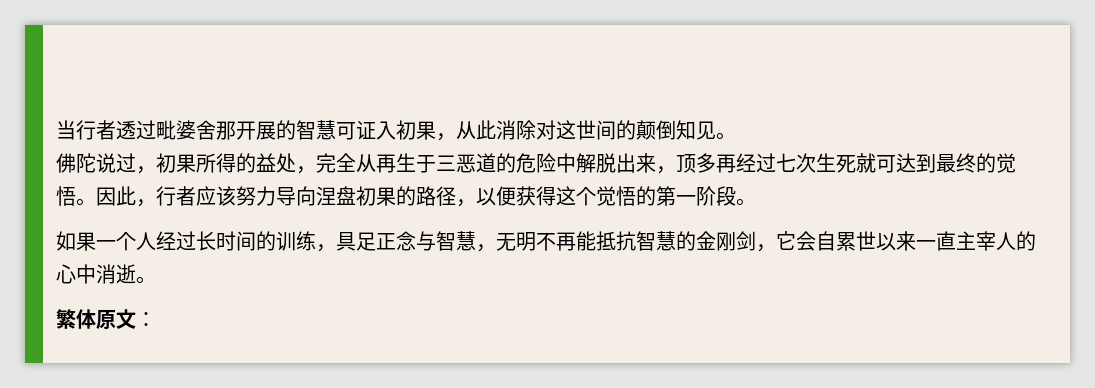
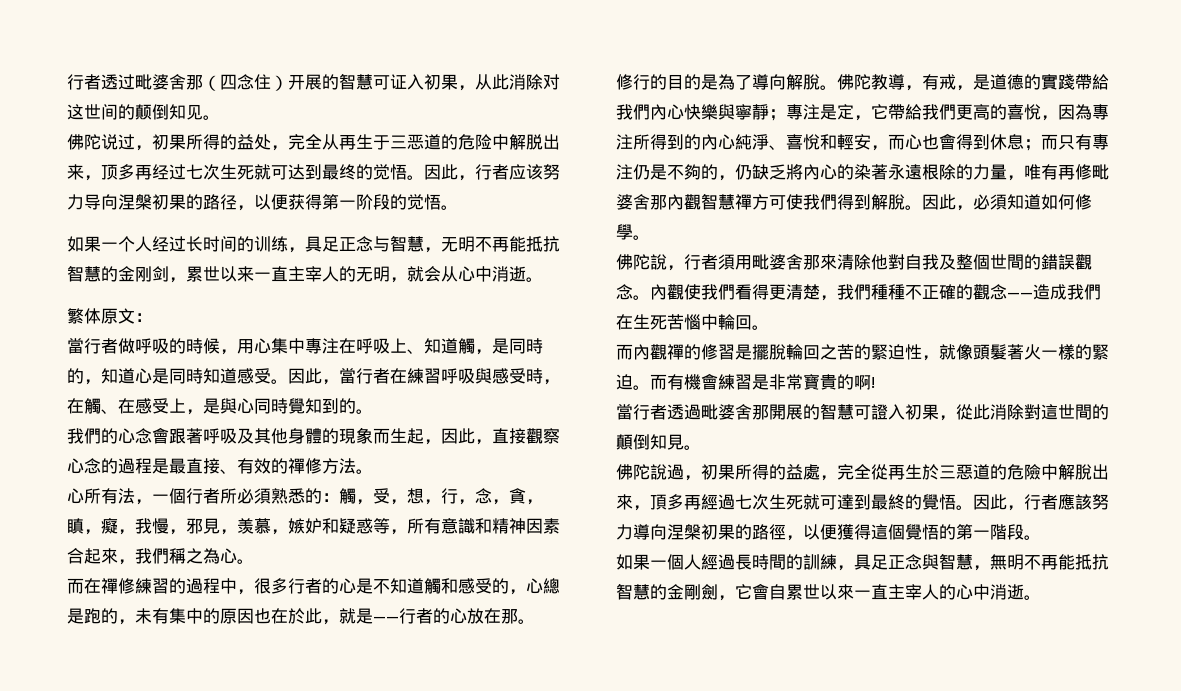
- 当行者透过毗婆舍那开展的智慧可证入初果，从此消除对这世间的颠倒知见。
+ 行者透过毗婆舍那（四念住）开展的智慧可证入初果，从此消除对这世间的颠倒知见。
- 因此，行者应该努力导向涅盘初果的路径，以便获得这个觉悟的第一阶段。
+ 因此，行者应该努力导向涅槃初果的路径，以便获得第一阶段的觉悟。
- 如果一个人经过长时间的训练，具足正念与智慧，无明不再能抵抗智慧的金刚剑，它会自累世以来一直主宰人的心中消逝。
+ 如果一个人经过长时间的训练，具足正念与智慧，无明不再能抵抗智慧的金刚剑，累世以来一直主宰人的无明，就会从心中消逝。
+ 繁体原文：
+ 當行者做呼吸的時候，用心集中專注在呼吸上、知道觸，是同時的，知道心是同時知道感受。因此，當行者在練習呼吸與感受時，在觸、在感受上，是與心同時覺知到的。
+ 我們的心念會跟著呼吸及其他身體的現象而生起，因此，直接觀察心念的過程是最直接、有效的禪修方法。
+ 心所有法，一個行者所必須熟悉的：觸，受，想，行，念，貪，瞋，癡，我慢，邪見，羡慕，嫉妒和疑惑等，所有意識和精神因素合起來，我們稱之為心。
+ 而在禪修練習的過程中，很多行者的心是不知道觸和感受的，心總是跑的，未有集中的原因也在於此，就是——行者的心放在那。
+ 修行的目的是為了導向解脫。佛陀教導，有戒，是道德的實踐帶給我們內心快樂與寧靜；專注是定，它帶給我們更高的喜悅，因為專注所得到的內心純淨、喜悅和輕安，而心也會得到休息；而只有專注仍是不夠的，仍缺乏將內心的染著永遠根除的力量，唯有再修毗婆舍那內觀智慧禪方可使我們得到解脫。因此，必須知道如何修學。
+ 佛陀說，行者須用毗婆舍那來清除他對自我及整個世間的錯誤觀念。內觀使我們看得更清楚，我們種種不正確的觀念——造成我們在生死苦惱中輪回。
+ 而內觀禪的修習是擺脫輪回之苦的緊迫性，就像頭髮著火一樣的緊迫。而有機會練習是非常寶貴的啊!
+ 當行者透過毗婆舍那開展的智慧可證入初果，從此消除對這世間的顛倒知見。
+ 佛陀說過，初果所得的益處，完全從再生於三惡道的危險中解脫出來，頂多再經過七次生死就可達到最終的覺悟。因此，行者應該努力導向涅槃初果的路徑，以便獲得這個覺悟的第一階段。
+ 如果一個人經過長時間的訓練，具足正念與智慧，無明不再能抵抗智慧的金剛劍，它會自累世以來一直主宰人的心中消逝。
- 繁体原文：

